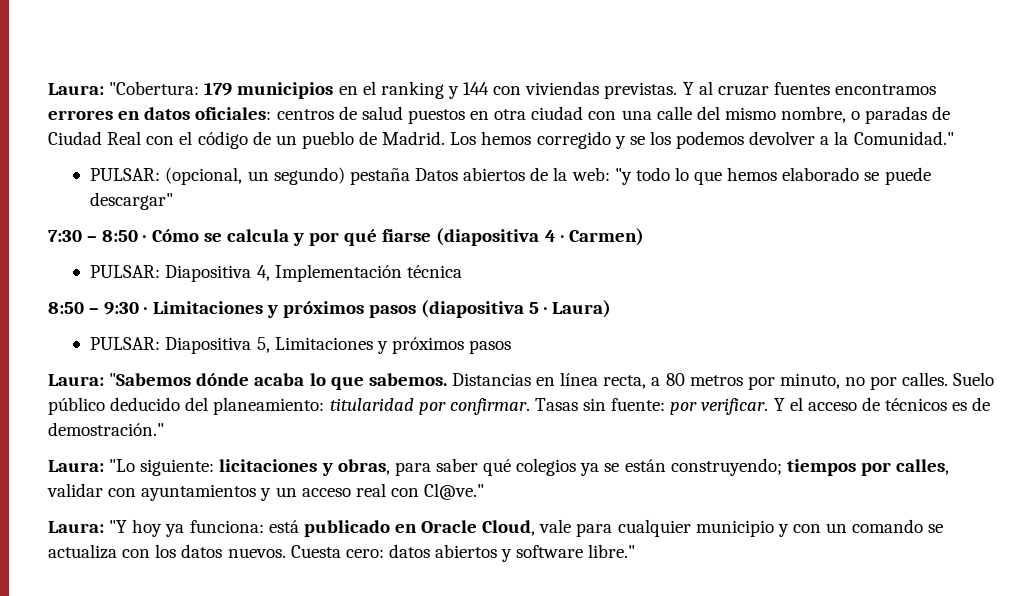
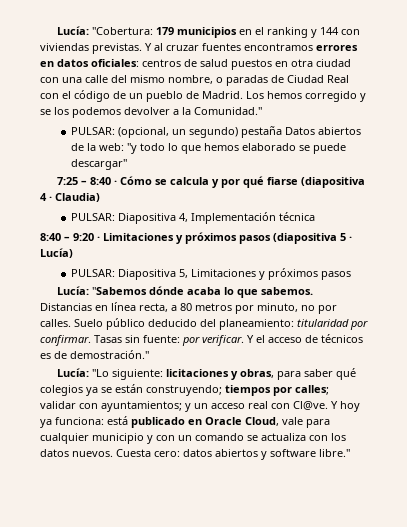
- Laura: "Cobertura: 179 municipios en el ranking y 144 con viviendas previstas.
+ Lucía: "Cobertura: 179 municipios en el ranking y 144 con viviendas previstas.
- 7:30 – 8:50 · Cómo se calcula y por qué fiarse (diapositiva 4 · Carmen)
+ 7:25 – 8:40 · Cómo se calcula y por qué fiarse (diapositiva 4 · Claudia)
- 8:50 – 9:30 · Limitaciones y próximos pasos (diapositiva 5 · Laura)
+ 8:40 – 9:20 · Limitaciones y próximos pasos (diapositiva 5 · Lucía)
- Laura: "Sabemos dónde acaba lo que sabemos.
+ Lucía: "Sabemos dónde acaba lo que sabemos.
- Laura: "Lo siguiente: licitaciones y obras, para saber qué colegios ya se están construyendo; tiempos por calles, validar con ayuntamientos y un acceso real con Cl@ve."
- Laura: "Y hoy ya funciona: está publicado en Oracle Cloud, vale para cualquier municipio y con un comando se actualiza con los datos nuevos.
+ Lucía: "Lo siguiente: licitaciones y obras, para saber qué colegios ya se están construyendo; tiempos por calles; validar con ayuntamientos; y un acceso real con Cl@ve. Y hoy ya funciona: está publicado en Oracle Cloud, vale para cualquier municipio y con un comando se actualiza con los datos nuevos.

